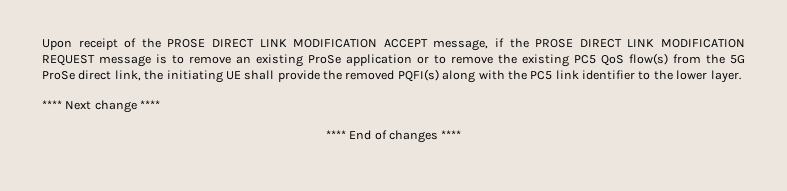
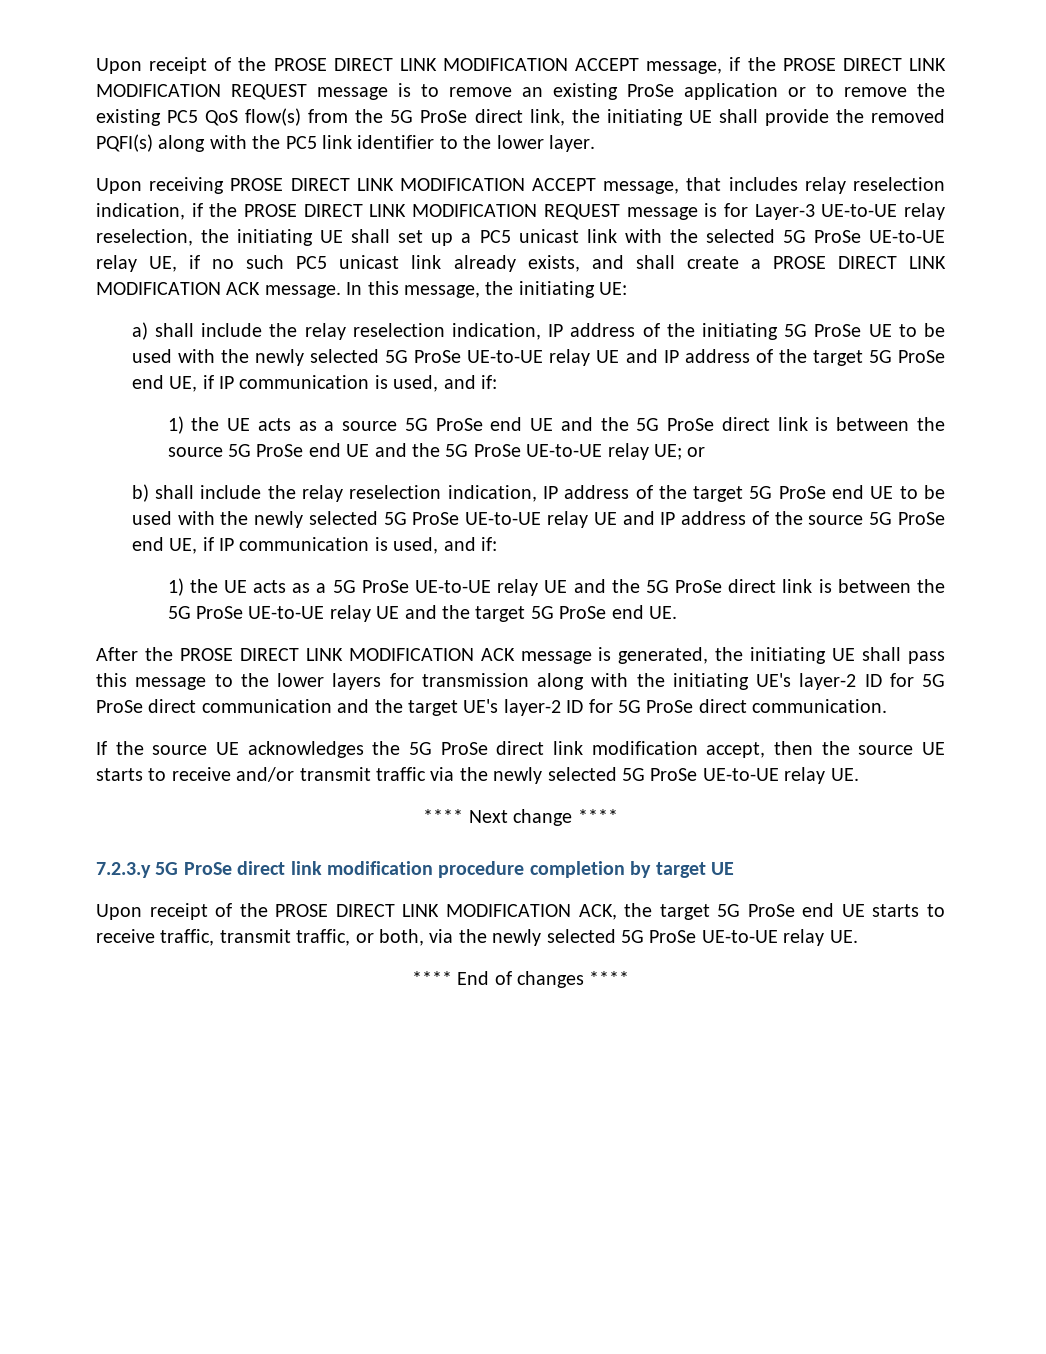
+ Upon receiving PROSE DIRECT LINK MODIFICATION ACCEPT message, that includes relay reselection indication, if the PROSE DIRECT LINK MODIFICATION REQUEST message is for Layer-3 UE-to-UE relay reselection, the initiating UE shall set up a PC5 unicast link with the selected 5G ProSe UE-to-UE relay UE, if no such PC5 unicast link already exists, and shall create a PROSE DIRECT LINK MODIFICATION ACK message. In this message, the initiating UE:
+ a) shall include the relay reselection indication, IP address of the initiating 5G ProSe UE to be used with the newly selected 5G ProSe UE-to-UE relay UE and IP address of the target 5G ProSe end UE, if IP communication is used, and if:
+ 1) the UE acts as a source 5G ProSe end UE and the 5G ProSe direct link is between the source 5G ProSe end UE and the 5G ProSe UE-to-UE relay UE; or
+ b) shall include the relay reselection indication, IP address of the target 5G ProSe end UE to be used with the newly selected 5G ProSe UE-to-UE relay UE and IP address of the source 5G ProSe end UE, if IP communication is used, and if:
+ 1) the UE acts as a 5G ProSe UE-to-UE relay UE and the 5G ProSe direct link is between the 5G ProSe UE-to-UE relay UE and the target 5G ProSe end UE.
+ After the PROSE DIRECT LINK MODIFICATION ACK message is generated, the initiating UE shall pass this message to the lower layers for transmission along with the initiating UE's layer-2 ID for 5G ProSe direct communication and the target UE's layer-2 ID for 5G ProSe direct communication.
+ If the source UE acknowledges the 5G ProSe direct link modification accept, then the source UE starts to receive and/or transmit traffic via the newly selected 5G ProSe UE-to-UE relay UE.
  **** Next change ****
+ 7.2.3.y 5G ProSe direct link modification procedure completion by target UE
+ Upon receipt of the PROSE DIRECT LINK MODIFICATION ACK, the target 5G ProSe end UE starts to receive traffic, transmit traffic, or both, via the newly selected 5G ProSe UE-to-UE relay UE.

